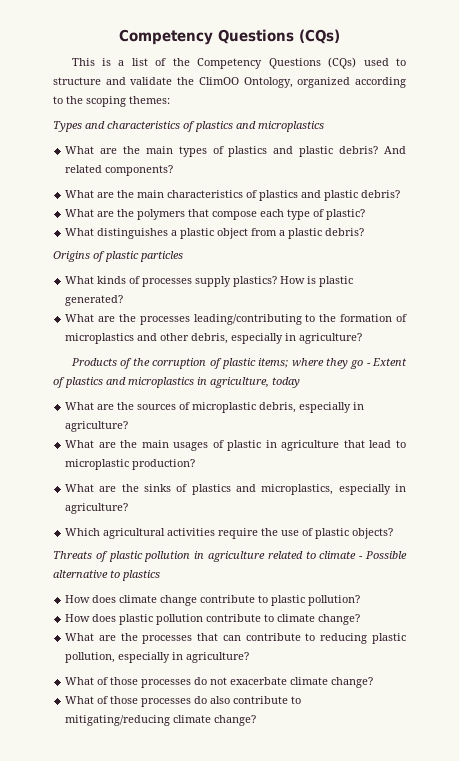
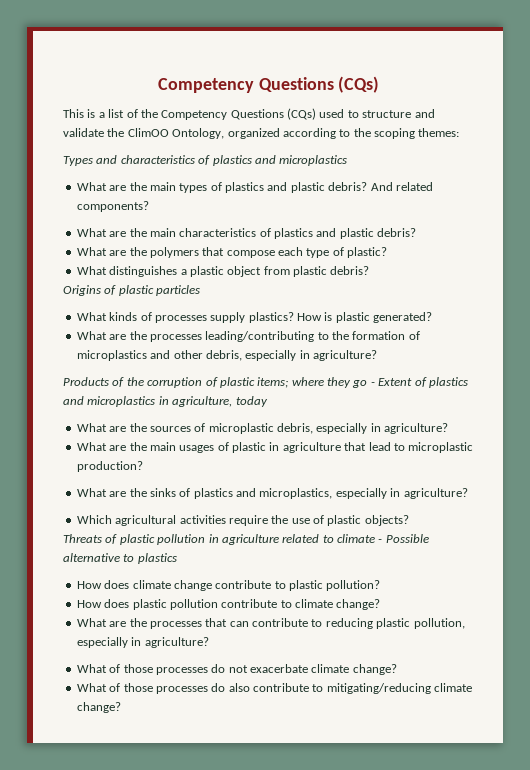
- What distinguishes a plastic object from a plastic debris?
+ What distinguishes a plastic object from plastic debris?

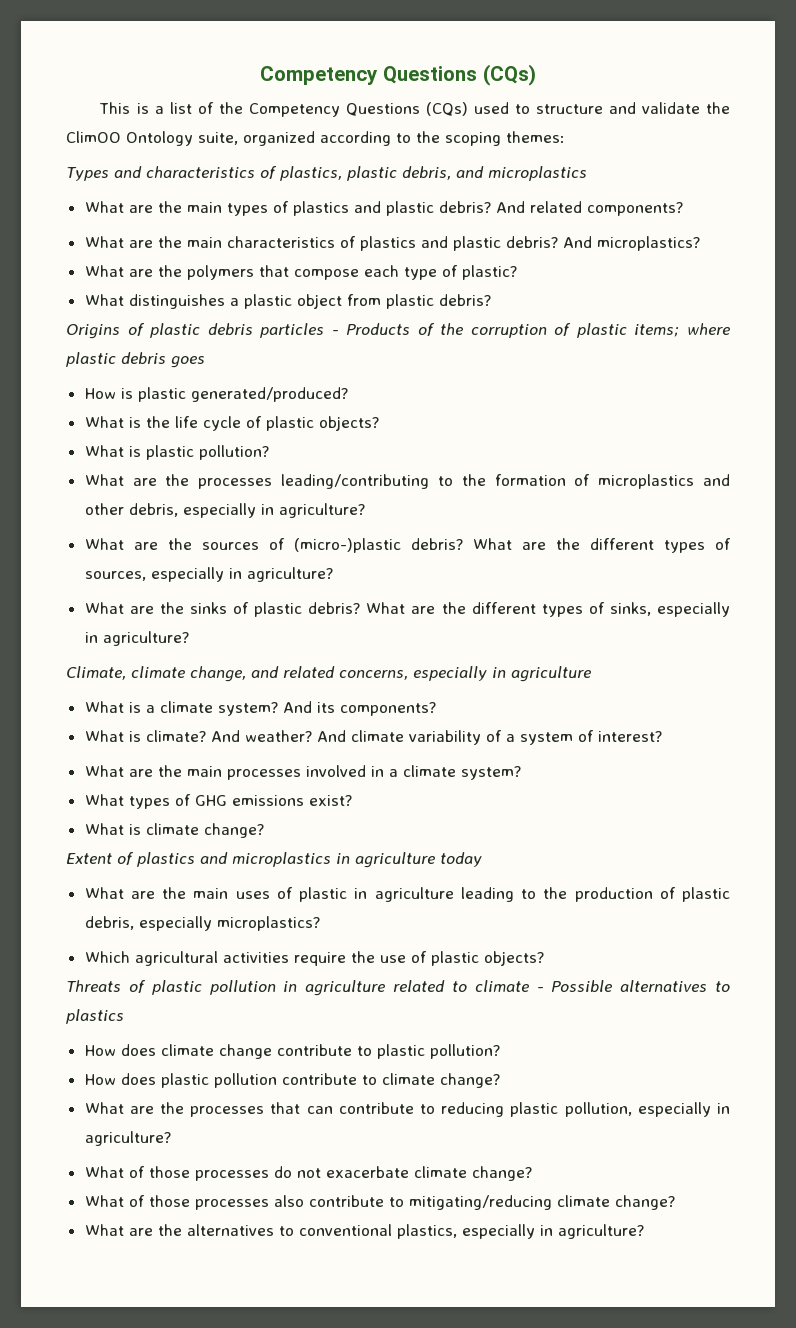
- This is a list of the Competency Questions (CQs) used to structure and validate the ClimOO Ontology, organized according to the scoping themes:
+ This is a list of the Competency Questions (CQs) used to structure and validate the ClimOO Ontology suite, organized according to the scoping themes:
- Types and characteristics of plastics and microplastics
+ Types and characteristics of plastics, plastic debris, and microplastics
+ And microplastics?
- Origins of plastic particles
- What kinds of processes supply plastics? How is plastic generated?
+ Origins of plastic debris particles - Products of the corruption of plastic items; where plastic debris goes
+ How is plastic generated/produced?
+ What is the life cycle of plastic objects?
+ What is plastic pollution?
- Products of the corruption of plastic items; where they go - Extent of plastics and microplastics in agriculture, today
- What are the sources of microplastic debris, especially in agriculture?
- What are the main usages of plastic in agriculture that lead to microplastic production?
- What are the sinks of plastics and microplastics, especially in agriculture?
+ What are the sources of (micro-)plastic debris? What are the different types of sources, especially in agriculture?
+ What are the sinks of plastic debris? What are the different types of sinks, especially in agriculture?
+ Climate, climate change, and related concerns, especially in agriculture
+ What is a climate system? And its components?
+ What is climate? And weather? And climate variability of a system of interest?
+ What are the main processes involved in a climate system?
+ What types of GHG emissions exist?
+ What is climate change?
+ Extent of plastics and microplastics in agriculture today
+ What are the main uses of plastic in agriculture leading to the production of plastic debris, especially microplastics?
- Threats of plastic pollution in agriculture related to climate - Possible alternative to plastics
+ Threats of plastic pollution in agriculture related to climate - Possible alternatives to plastics
- What of those processes do also contribute to mitigating/reducing climate change?
+ What of those processes also contribute to mitigating/reducing climate change?
+ What are the alternatives to conventional plastics, especially in agriculture?

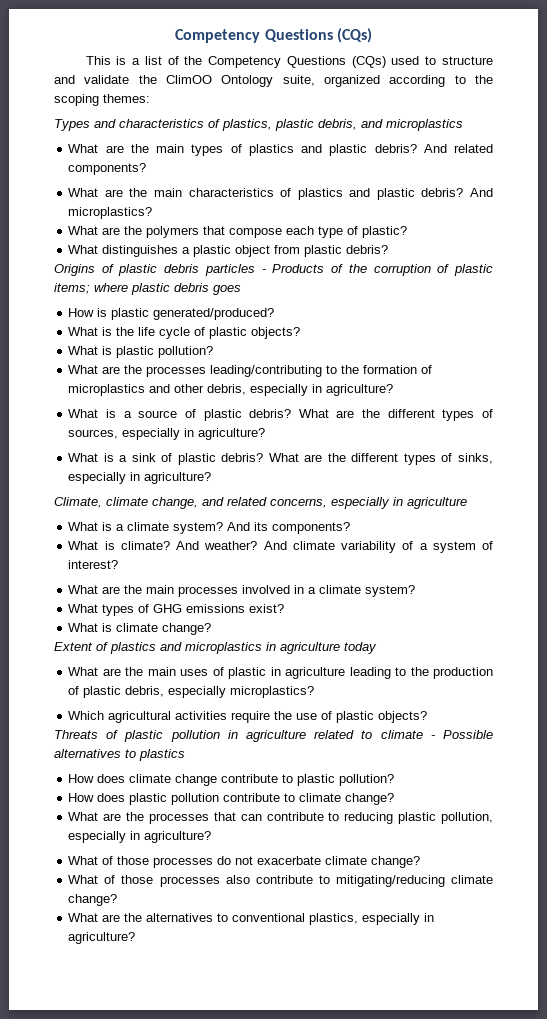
- What are the sources of (micro-)plastic debris?
+ What is a source of plastic debris?
- What are the sinks of plastic debris?
+ What is a sink of plastic debris?

